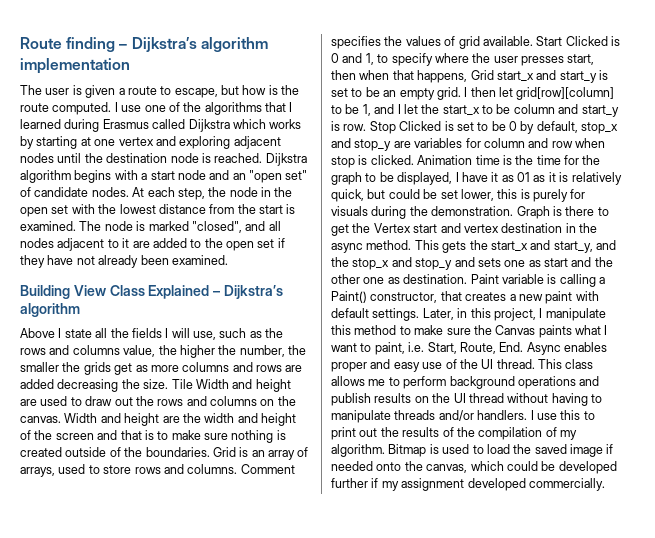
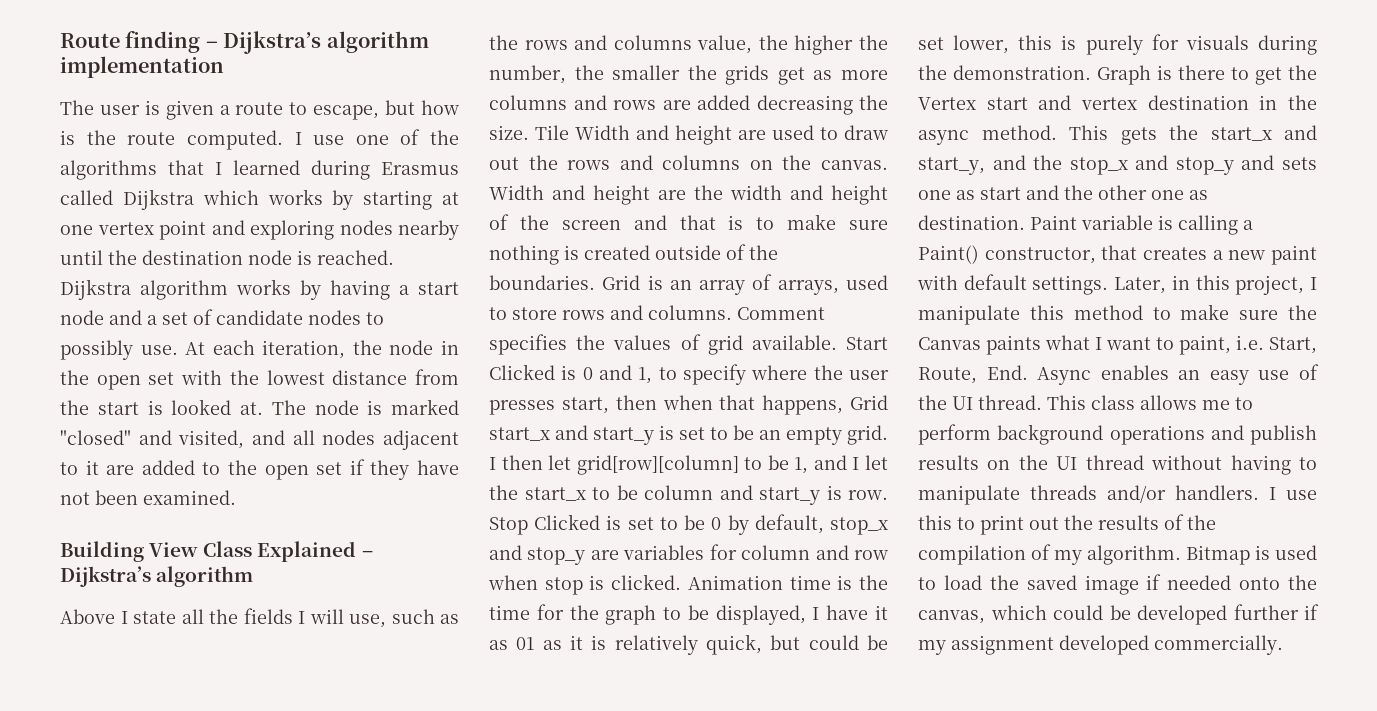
- I use one of the algorithms that I learned during Erasmus called Dijkstra which works by starting at one vertex and exploring adjacent nodes until the destination node is reached.
+ I use one of the algorithms that I learned during Erasmus called Dijkstra which works by starting at one vertex point and exploring nodes nearby until the destination node is reached.
- Dijkstra algorithm begins with a start node and an "open set" of candidate nodes.
+ Dijkstra algorithm works by having a start node and a set of candidate nodes to possibly use.
- At each step, the node in the open set with the lowest distance from the start is examined.
+ At each iteration, the node in the open set with the lowest distance from the start is looked at.
- The node is marked "closed", and all nodes adjacent to it are added to the open set if they have not already been examined.
+ The node is marked "closed" and visited, and all nodes adjacent to it are added to the open set if they have not been examined.
- Later, in this project, I manipulate this method to make sure the Canvas paints what I want to paint, i.e. Start, Route, End. Async enables proper and easy use of the UI thread.
+ Later, in this project, I manipulate this method to make sure the Canvas paints what I want to paint, i.e. Start, Route, End. Async enables an easy use of the UI thread.

